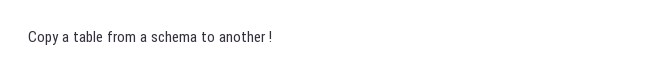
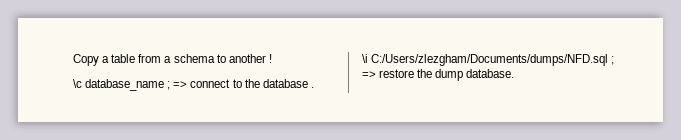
+ \c database_name ; => connect to the database .
+ \i C:/Users/zlezgham/Documents/dumps/NFD.sql ; => restore the dump database.

